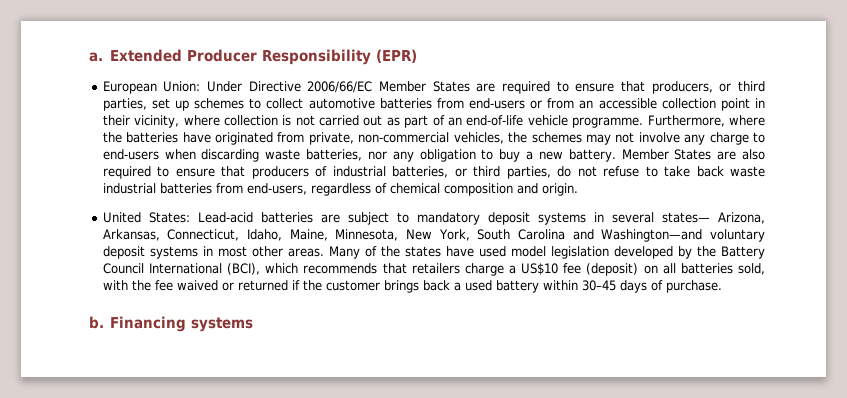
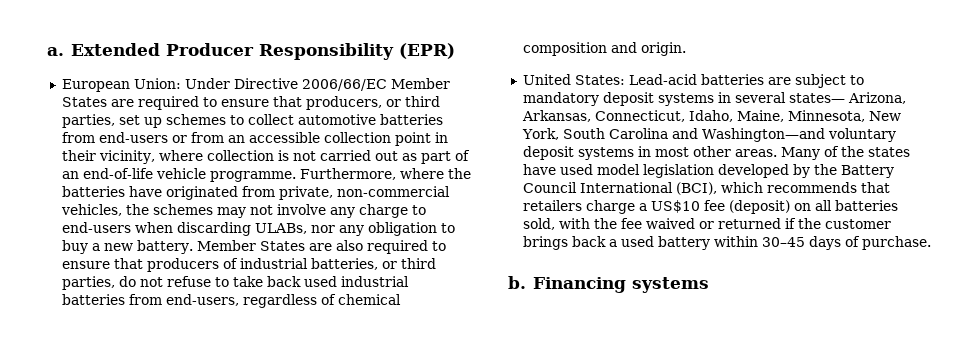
- Furthermore, where the batteries have originated from private, non-commercial vehicles, the schemes may not involve any charge to end-users when discarding waste batteries, nor any obligation to buy a new battery.
+ Furthermore, where the batteries have originated from private, non-commercial vehicles, the schemes may not involve any charge to end-users when discarding ULABs, nor any obligation to buy a new battery.
- Member States are also required to ensure that producers of industrial batteries, or third parties, do not refuse to take back waste industrial batteries from end-users, regardless of chemical composition and origin.
+ Member States are also required to ensure that producers of industrial batteries, or third parties, do not refuse to take back used industrial batteries from end-users, regardless of chemical composition and origin.

